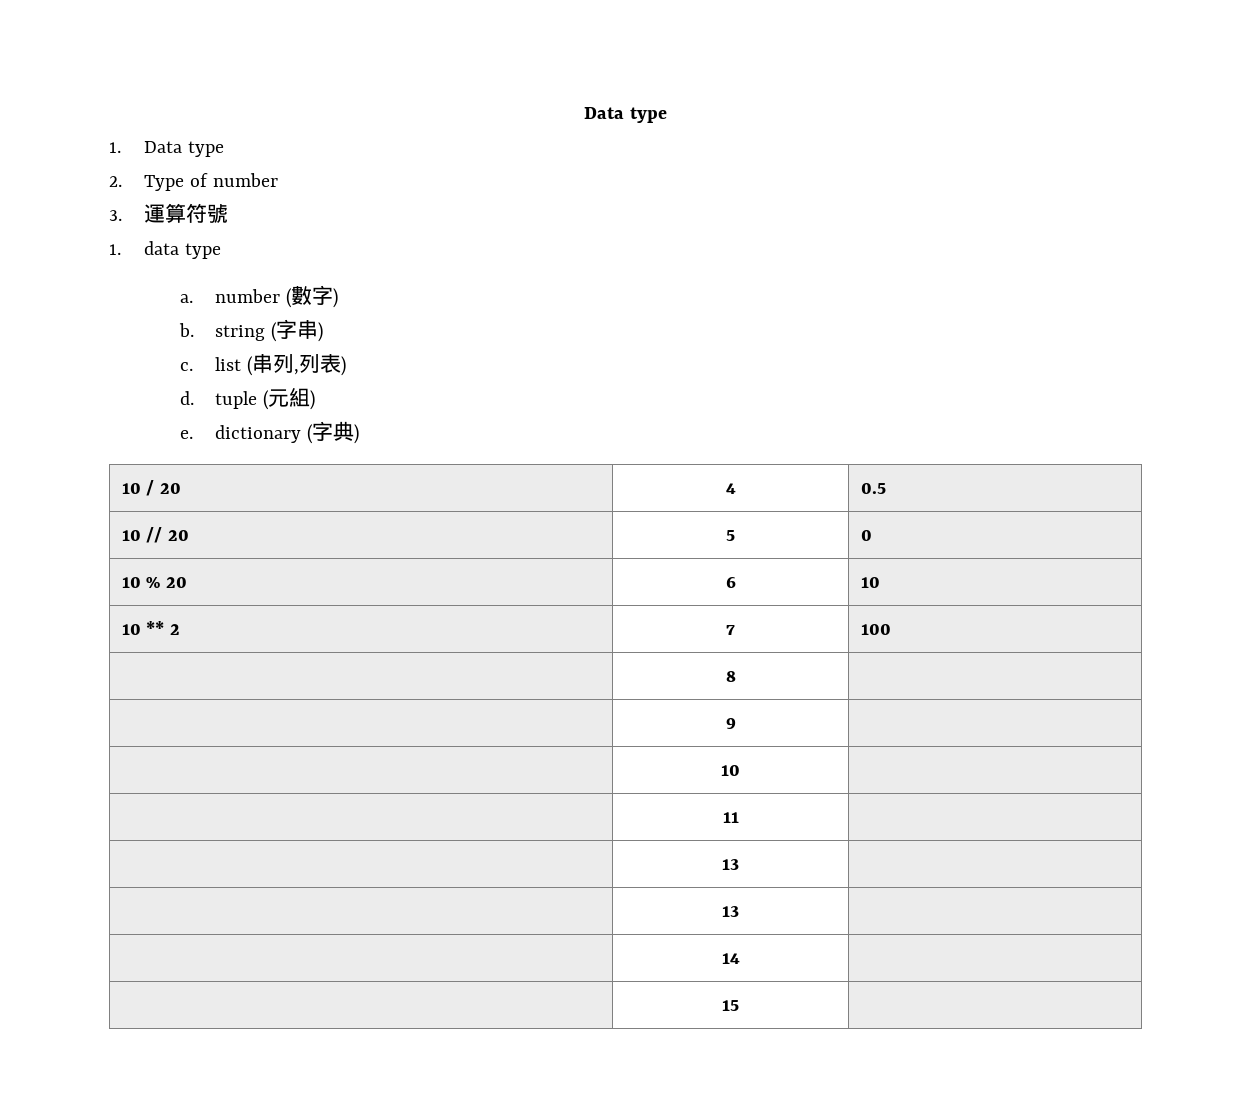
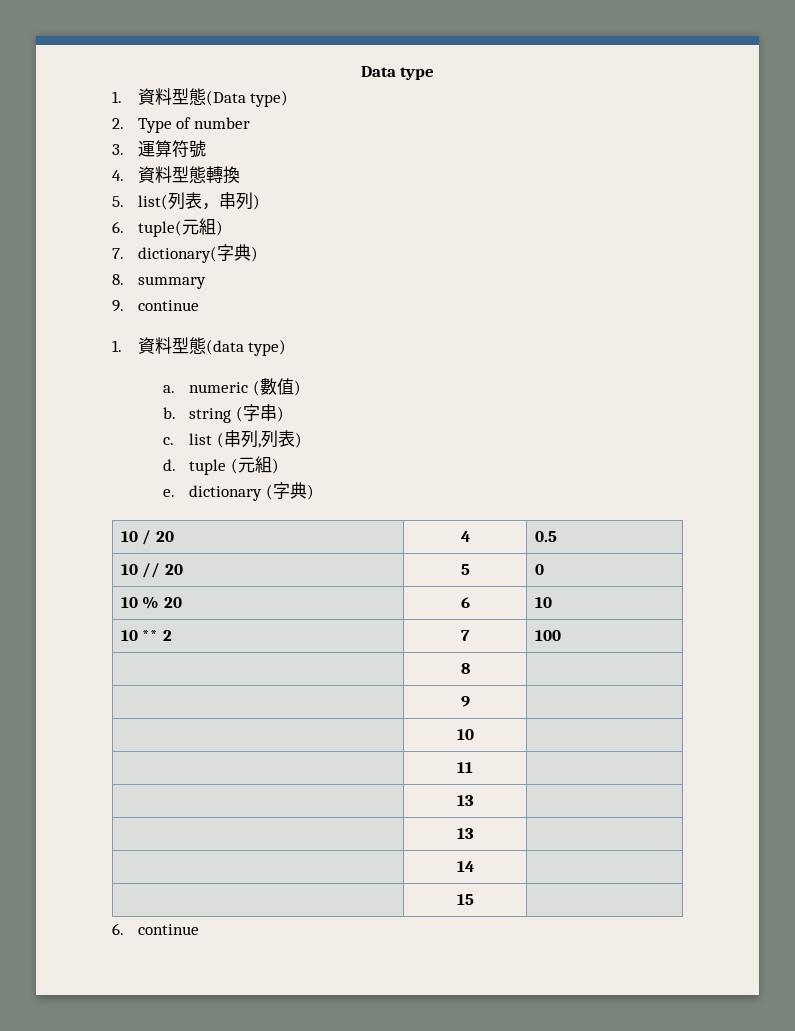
- 1. Data type
+ 1.資料型態(Data type)
- 1. data type
- a. number (數字)
+ 4.資料型態轉換
+ 5. list(列表，串列)
+ 6. tuple(元組)
+ 7. dictionary(字典)
+ 8. summary
+ 9. continue
+ 1.資料型態(data type)
+ a. numeric (數值)
+ 6. continue

